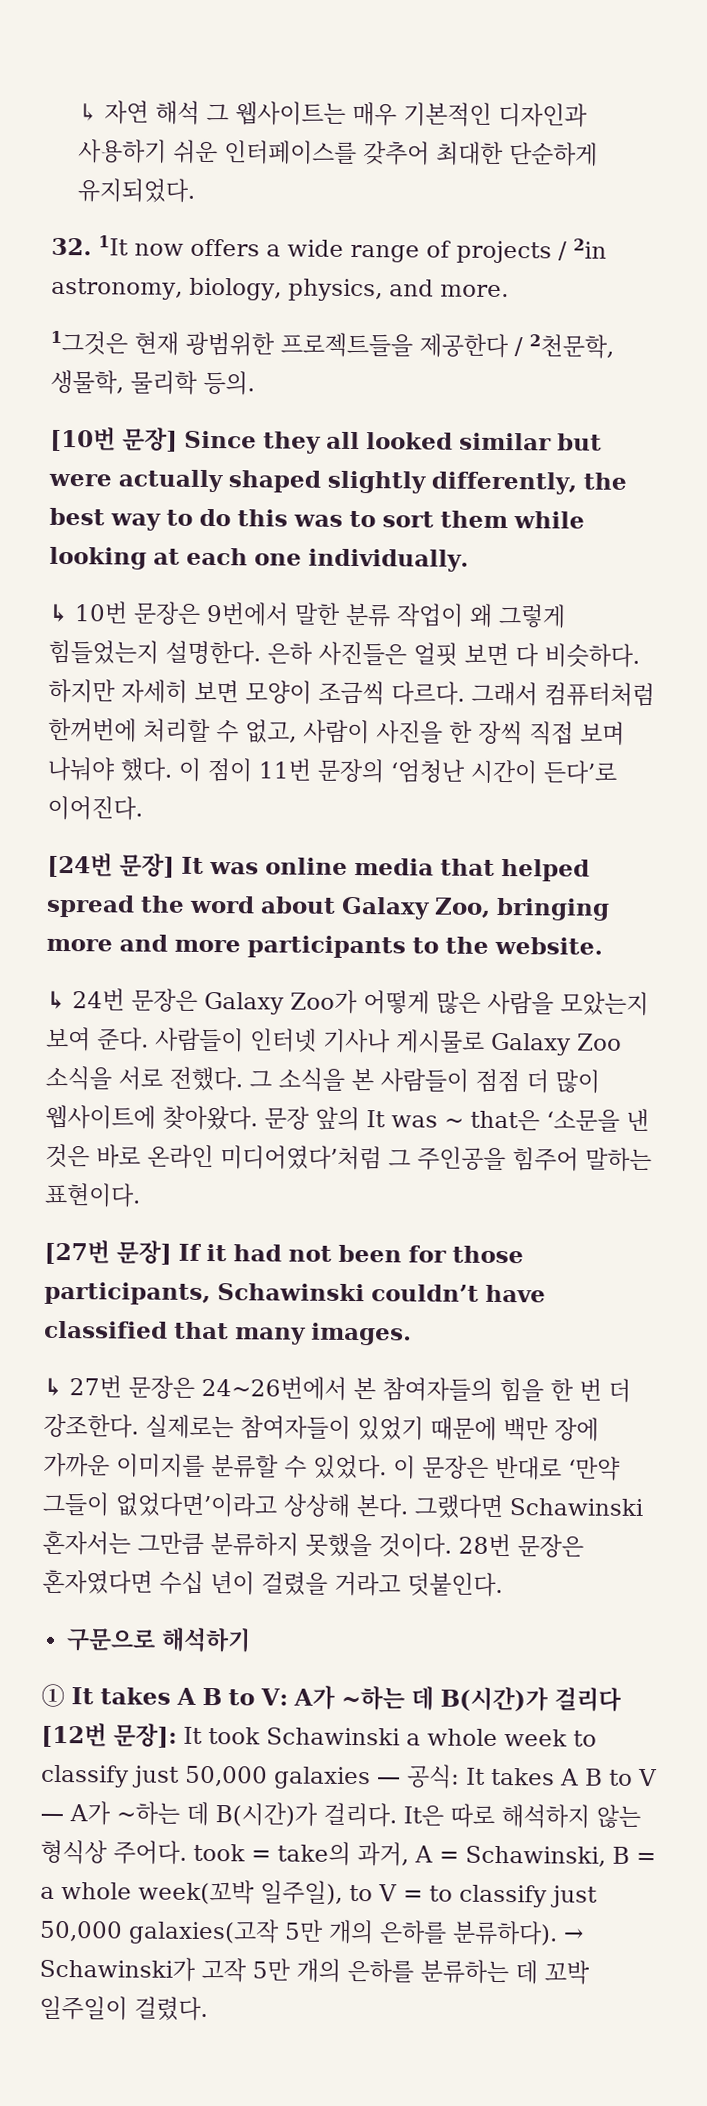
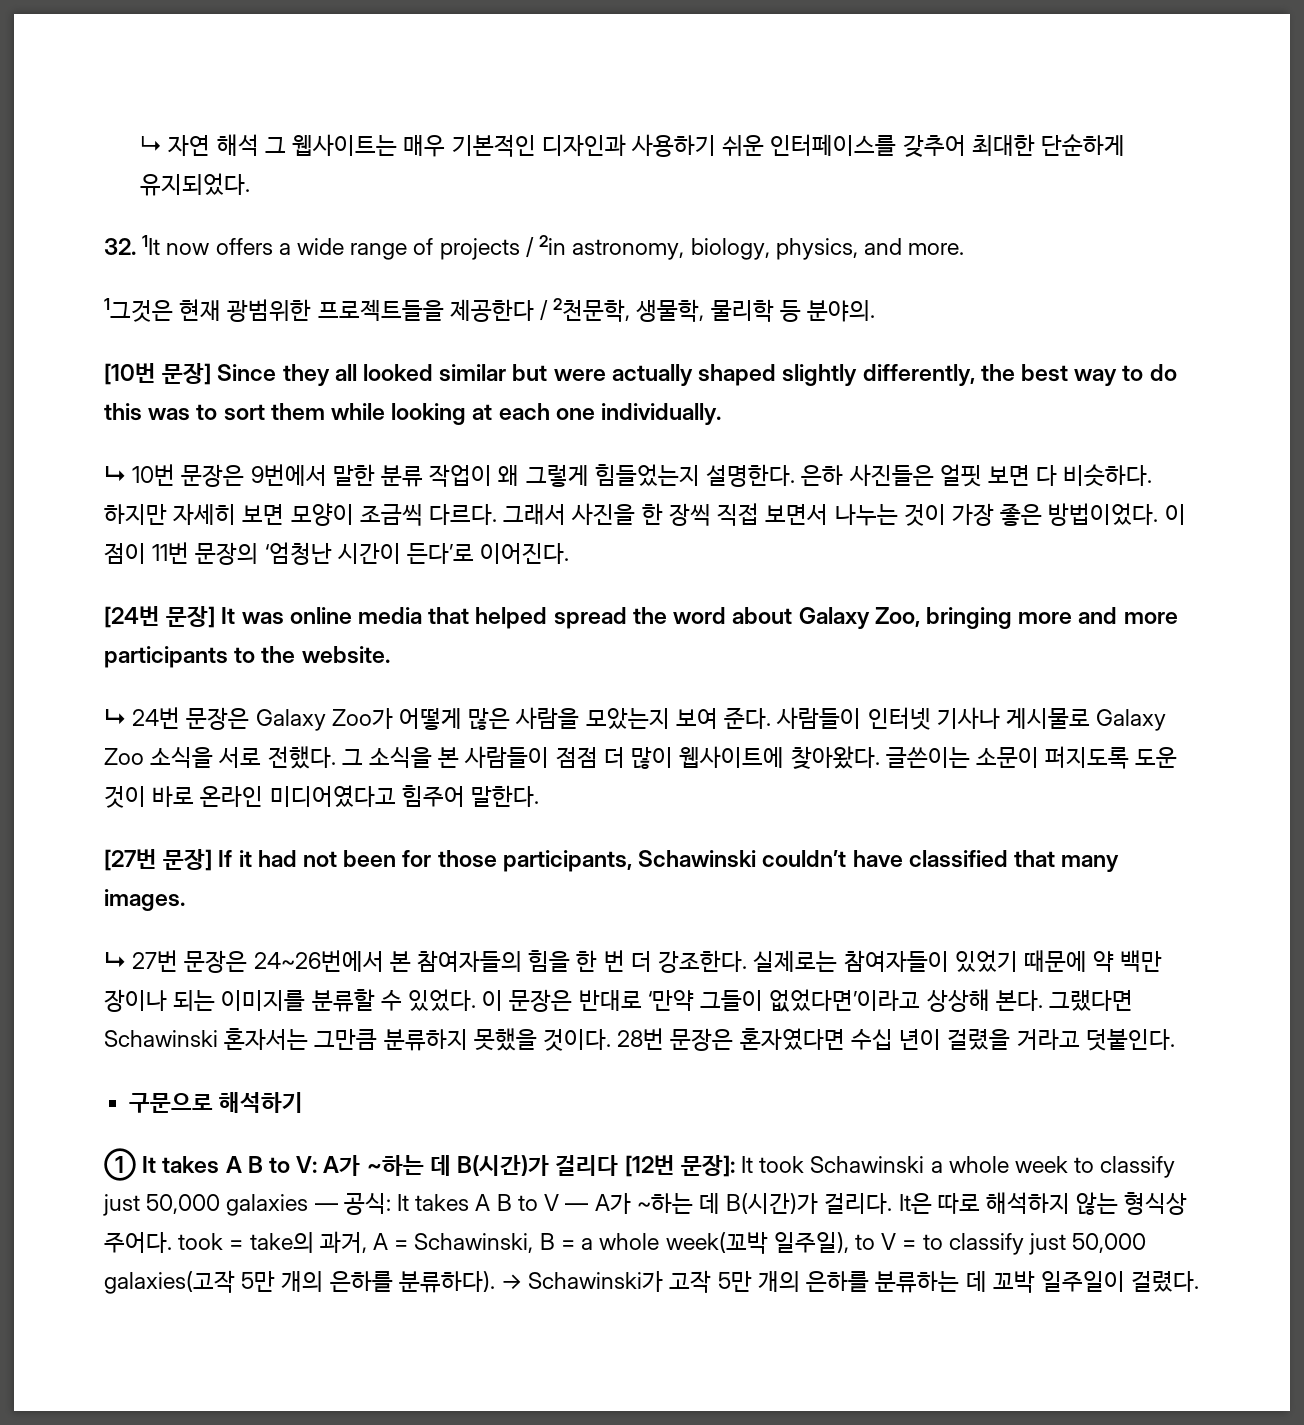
- 1그것은 현재 광범위한 프로젝트들을 제공한다 / 2천문학, 생물학, 물리학 등의.
+ 1그것은 현재 광범위한 프로젝트들을 제공한다 / 2천문학, 생물학, 물리학 등 분야의.
- 그래서 컴퓨터처럼 한꺼번에 처리할 수 없고, 사람이 사진을 한 장씩 직접 보며 나눠야 했다.
+ 그래서 사진을 한 장씩 직접 보면서 나누는 것이 가장 좋은 방법이었다.
- 문장 앞의 It was ~ that은 ‘소문을 낸 것은 바로 온라인 미디어였다’처럼 그 주인공을 힘주어 말하는 표현이다.
+ 글쓴이는 소문이 퍼지도록 도운 것이 바로 온라인 미디어였다고 힘주어 말한다.
- 실제로는 참여자들이 있었기 때문에 백만 장에 가까운 이미지를 분류할 수 있었다.
+ 실제로는 참여자들이 있었기 때문에 약 백만 장이나 되는 이미지를 분류할 수 있었다.

